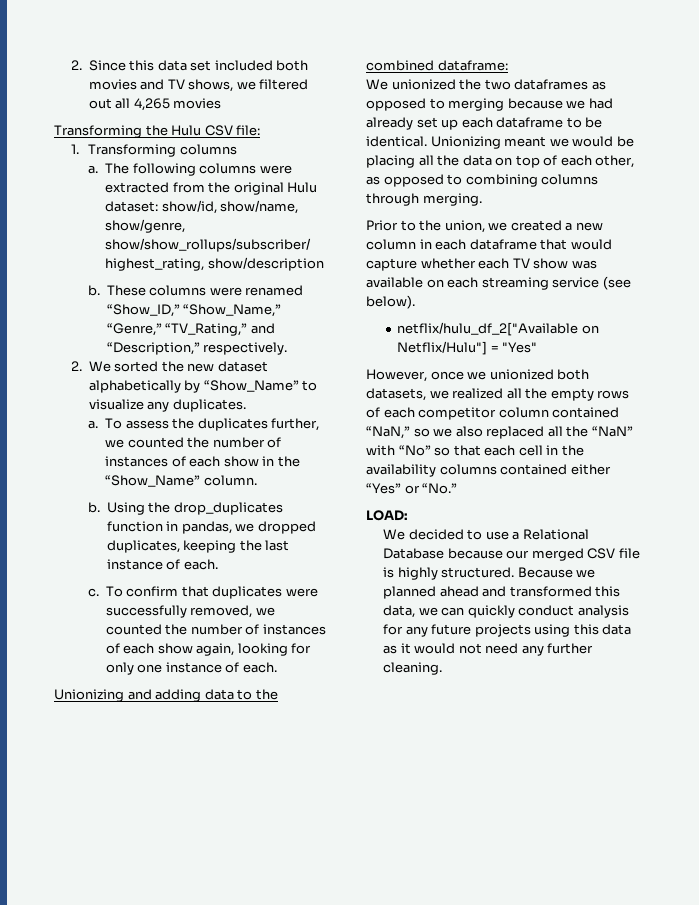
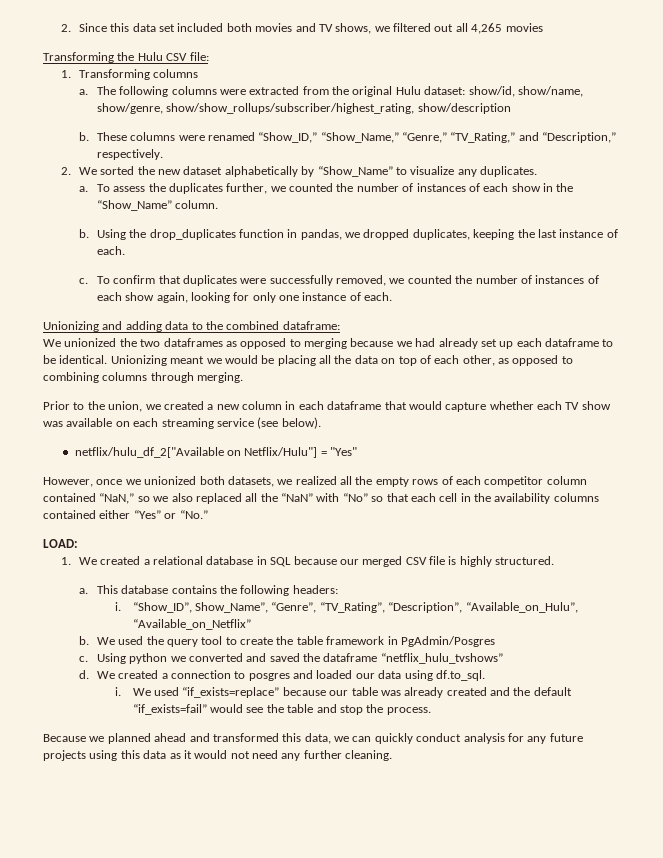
- We decided to use a Relational Database because our merged CSV file is highly structured. Because we planned ahead and transformed this data, we can quickly conduct analysis for any future projects using this data as it would not need any further cleaning.
+ 1. We created a relational database in SQL because our merged CSV file is highly structured.
+ a. This database contains the following headers:
+ i. “Show_ID”, Show_Name”, “Genre”, “TV_Rating”, “Description”, “Available_on_Hulu”, “Available_on_Netflix”
+ b. We used the query tool to create the table framework in PgAdmin/Posgres
+ c. Using python we converted and saved the dataframe “netflix_hulu_tvshows”
+ d. We created a connection to posgres and loaded our data using df.to_sql.
+ i. We used “if_exists=replace” because our table was already created and the default “if_exists=fail” would see the table and stop the process.
+ Because we planned ahead and transformed this data, we can quickly conduct analysis for any future projects using this data as it would not need any further cleaning.

